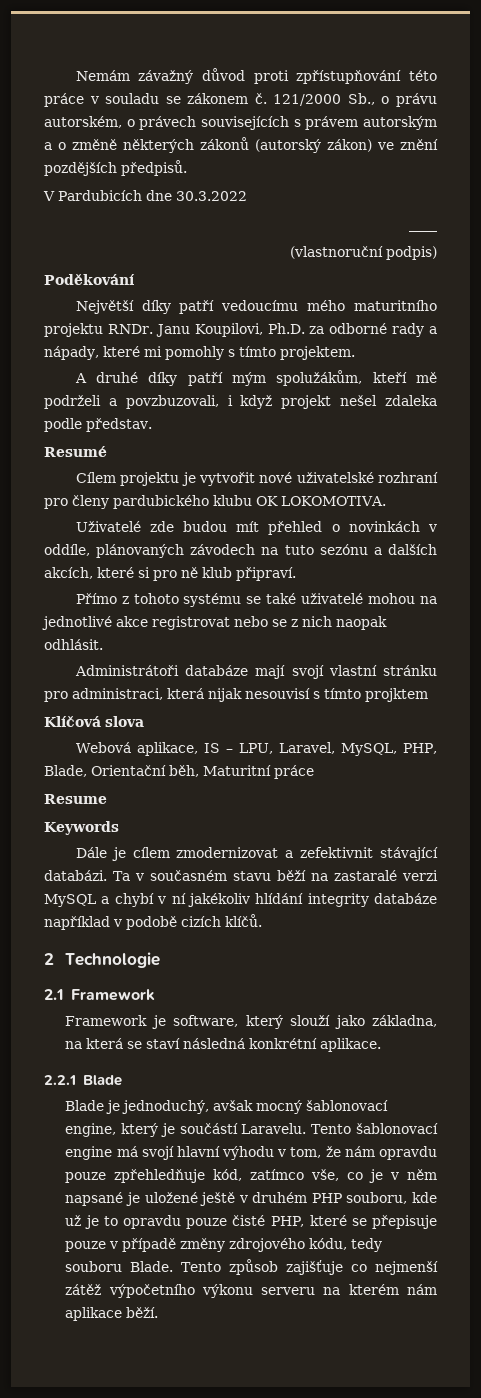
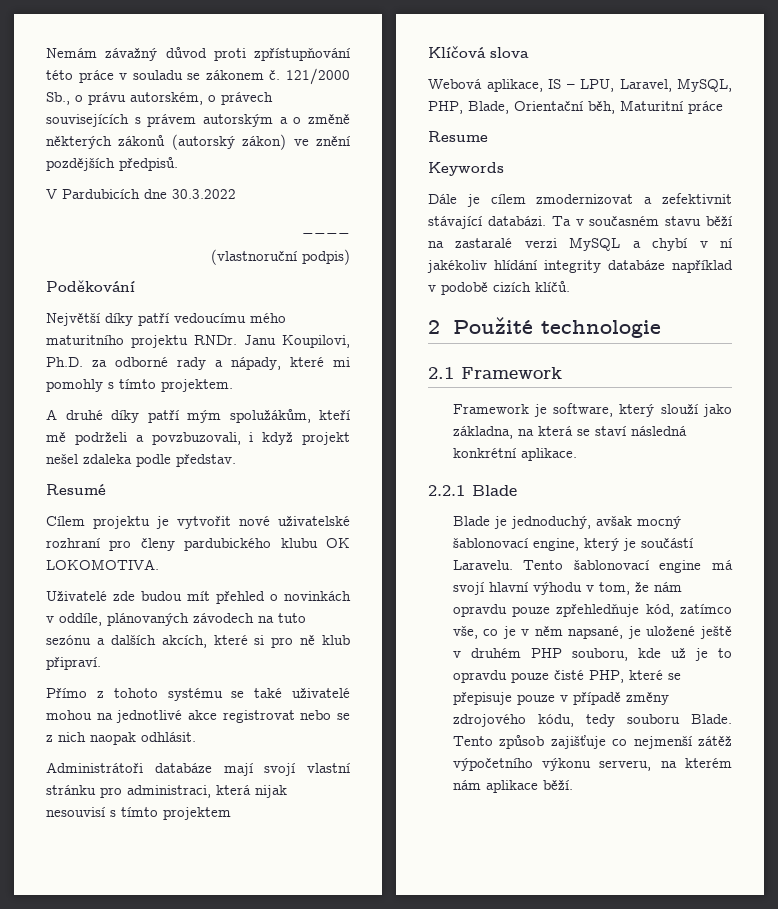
- Administrátoři databáze mají svojí vlastní stránku pro administraci, která nijak nesouvisí s tímto projktem
+ Administrátoři databáze mají svojí vlastní stránku pro administraci, která nijak nesouvisí s tímto projektem
- 2 Technologie
+ 2 Použité technologie
- Tento šablonovací engine má svojí hlavní výhodu v tom, že nám opravdu pouze zpřehledňuje kód, zatímco vše, co je v něm napsané je uložené ještě v druhém PHP souboru, kde už je to opravdu pouze čisté PHP, které se přepisuje pouze v případě změny zdrojového kódu, tedy souboru Blade.
+ Tento šablonovací engine má svojí hlavní výhodu v tom, že nám opravdu pouze zpřehledňuje kód, zatímco vše, co je v něm napsané, je uložené ještě v druhém PHP souboru, kde už je to opravdu pouze čisté PHP, které se přepisuje pouze v případě změny zdrojového kódu, tedy souboru Blade.
- Tento způsob zajišťuje co nejmenší zátěž výpočetního výkonu serveru na kterém nám aplikace běží.
+ Tento způsob zajišťuje co nejmenší zátěž výpočetního výkonu serveru, na kterém nám aplikace běží.

